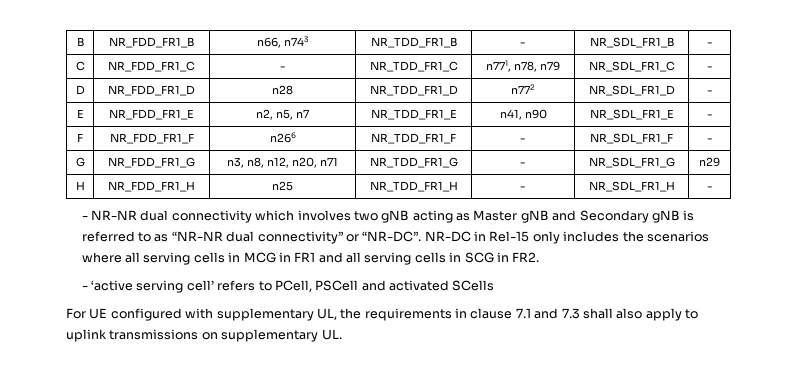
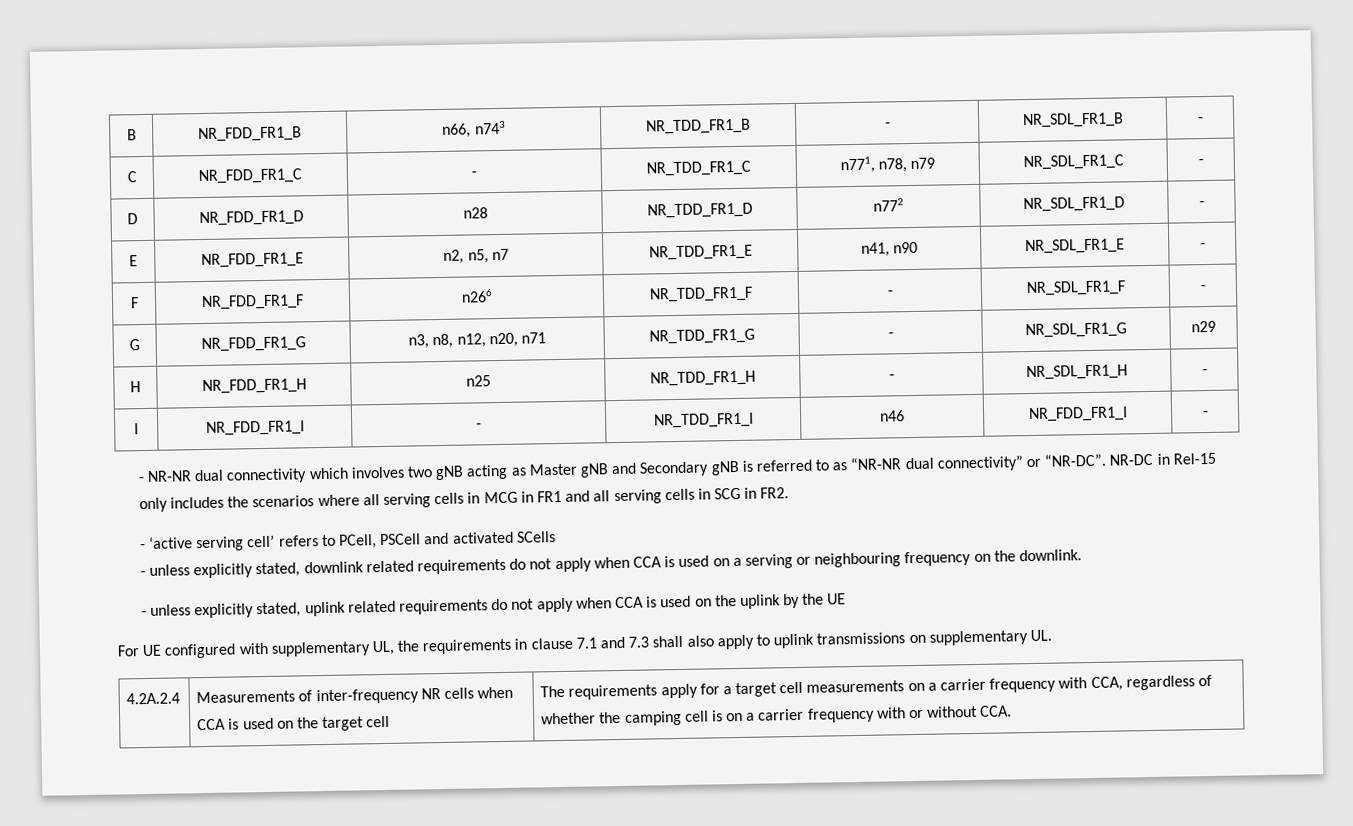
+ I | NR_FDD_FR1_I | - | NR_TDD_FR1_I | n46 | NR_FDD_FR1_I | -
+ - unless explicitly stated, downlink related requirements do not apply when CCA is used on a serving or neighbouring frequency on the downlink.
+ - unless explicitly stated, uplink related requirements do not apply when CCA is used on the uplink by the UE
+ 4.2A.2.4 | Measurements of inter-frequency NR cells when CCA is used on the target cell | The requirements apply for a target cell measurements on a carrier frequency with CCA, regardless of whether the camping cell is on a carrier frequency with or without CCA.

